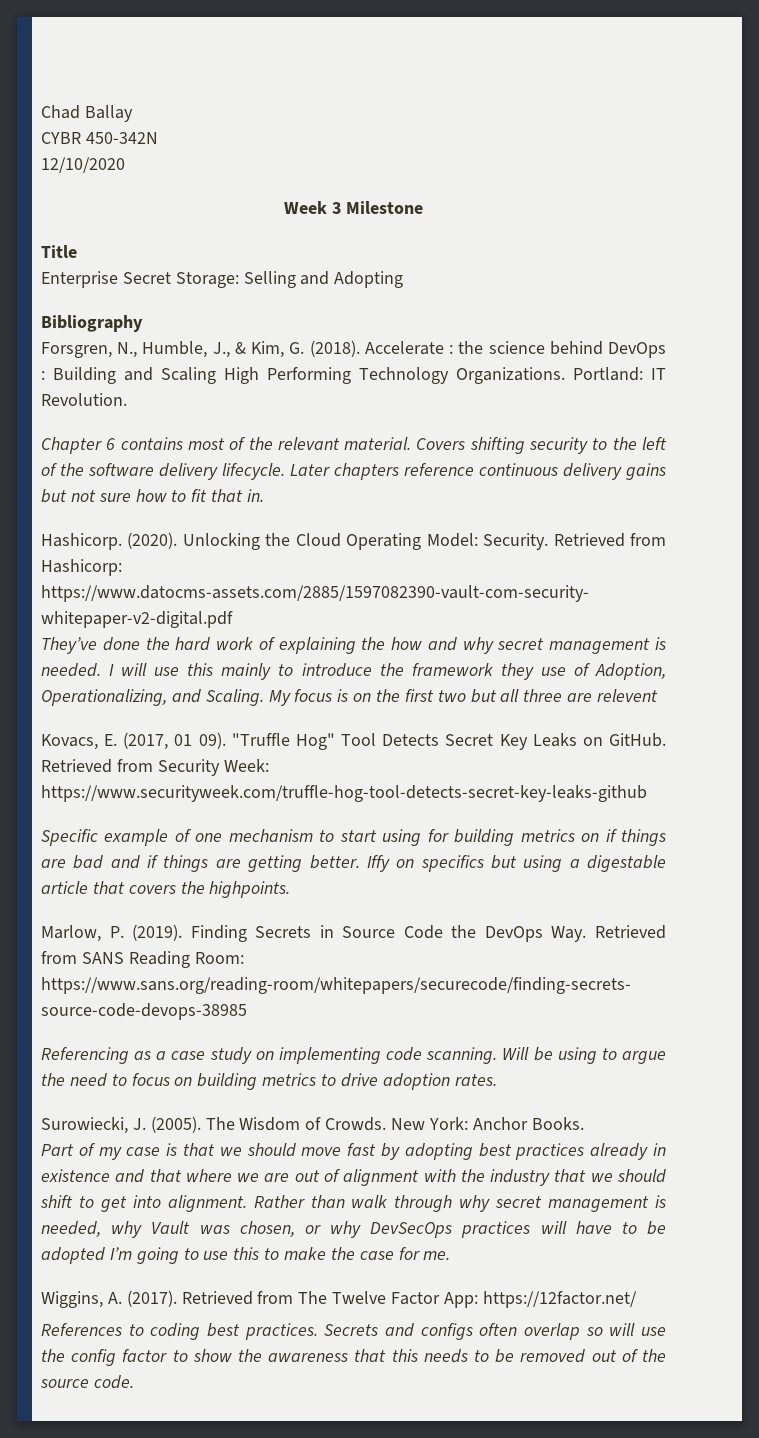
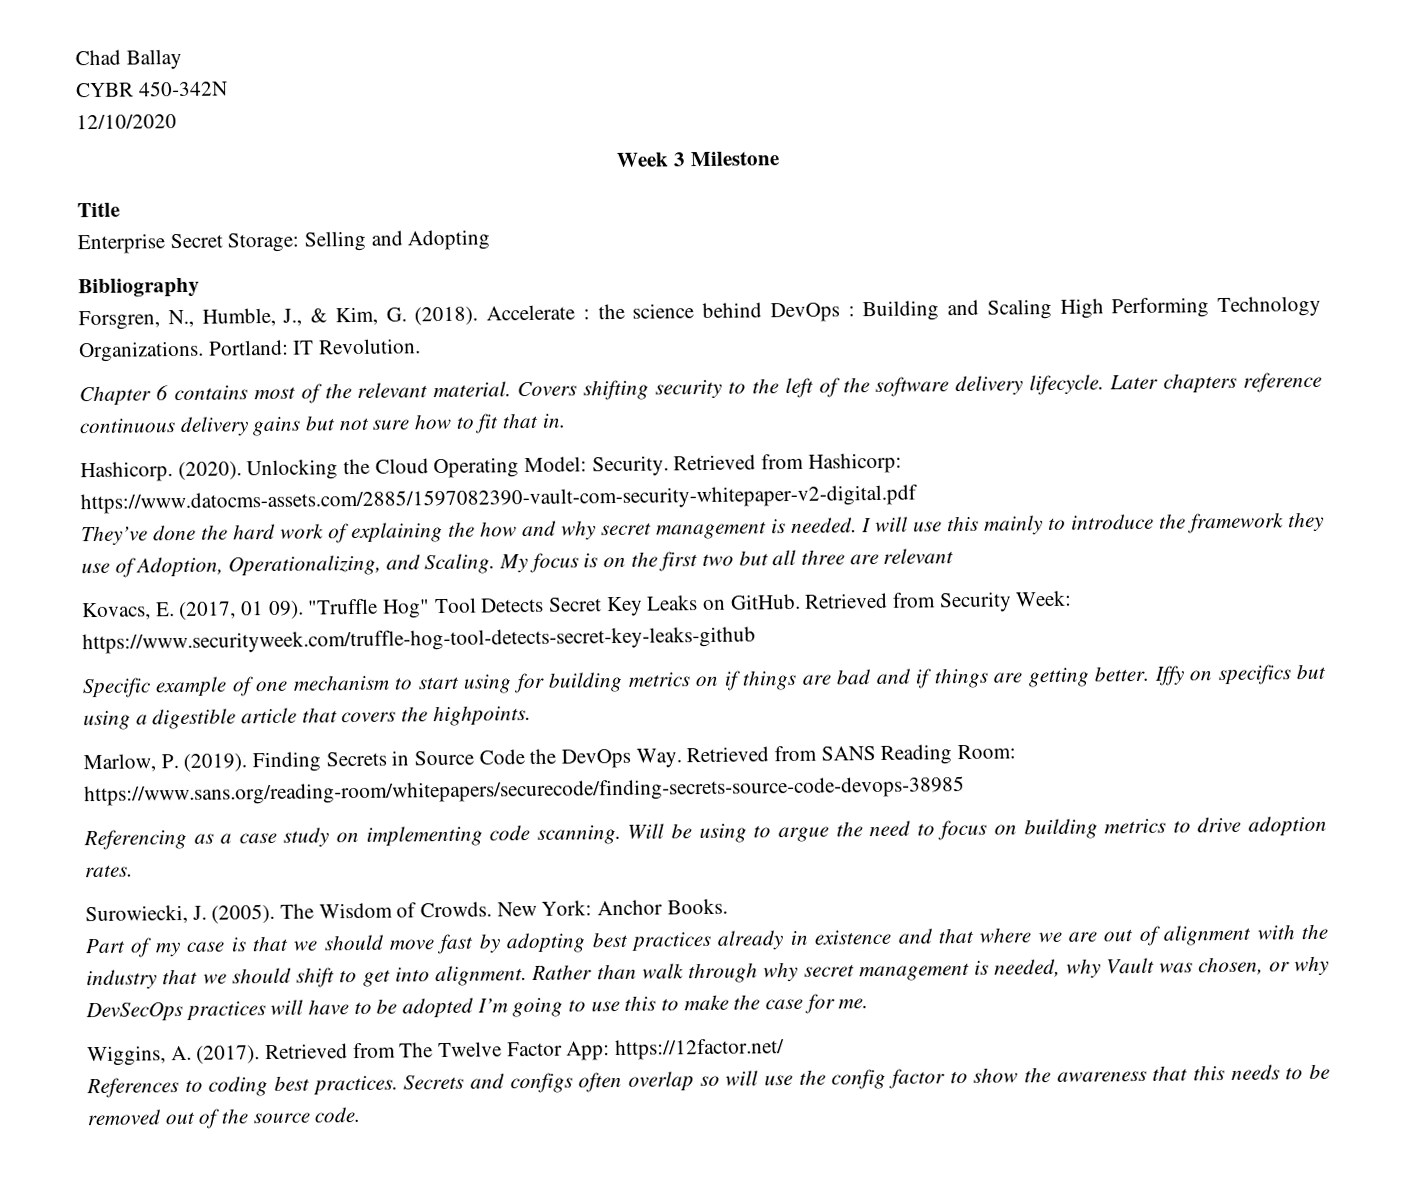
- My focus is on the first two but all three are relevent
+ My focus is on the first two but all three are relevant
- Iffy on specifics but using a digestable article that covers the highpoints.
+ Iffy on specifics but using a digestible article that covers the highpoints.

